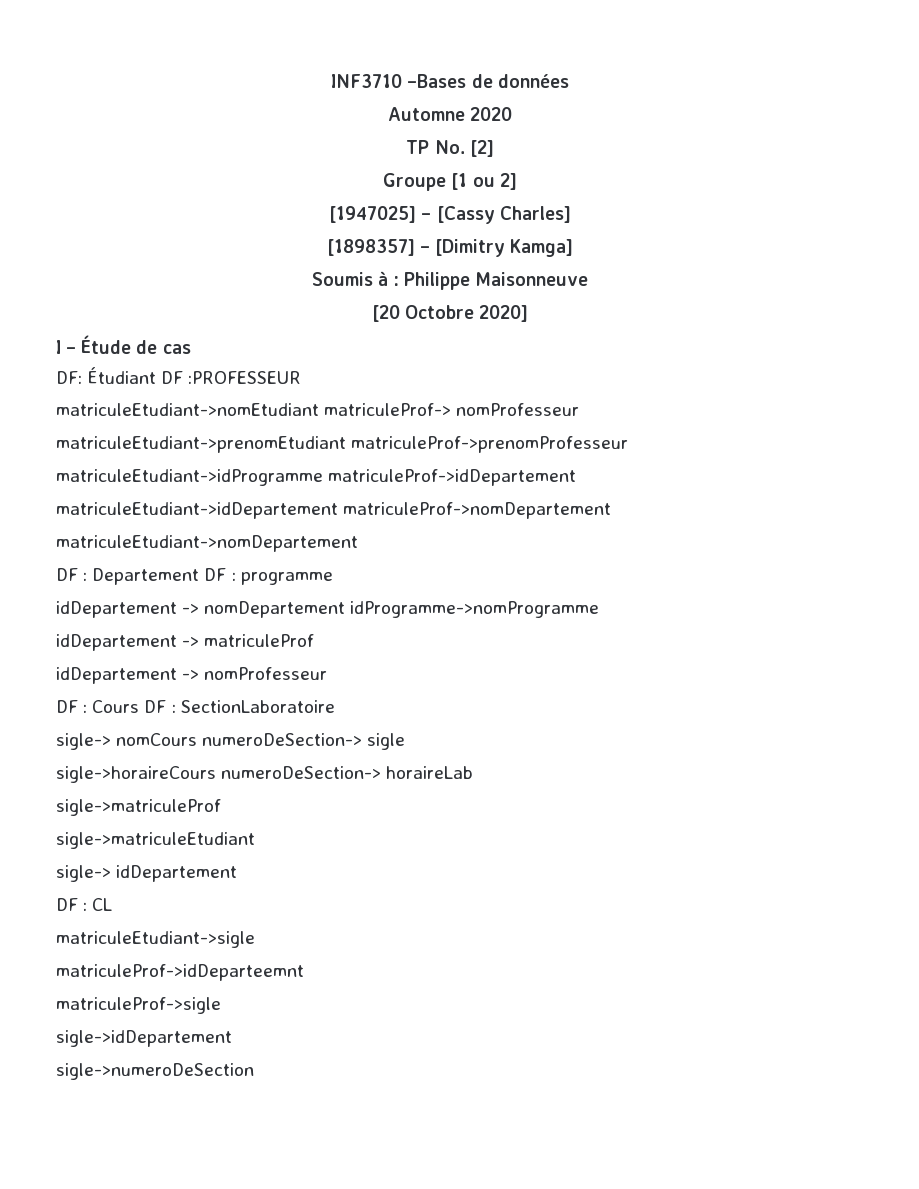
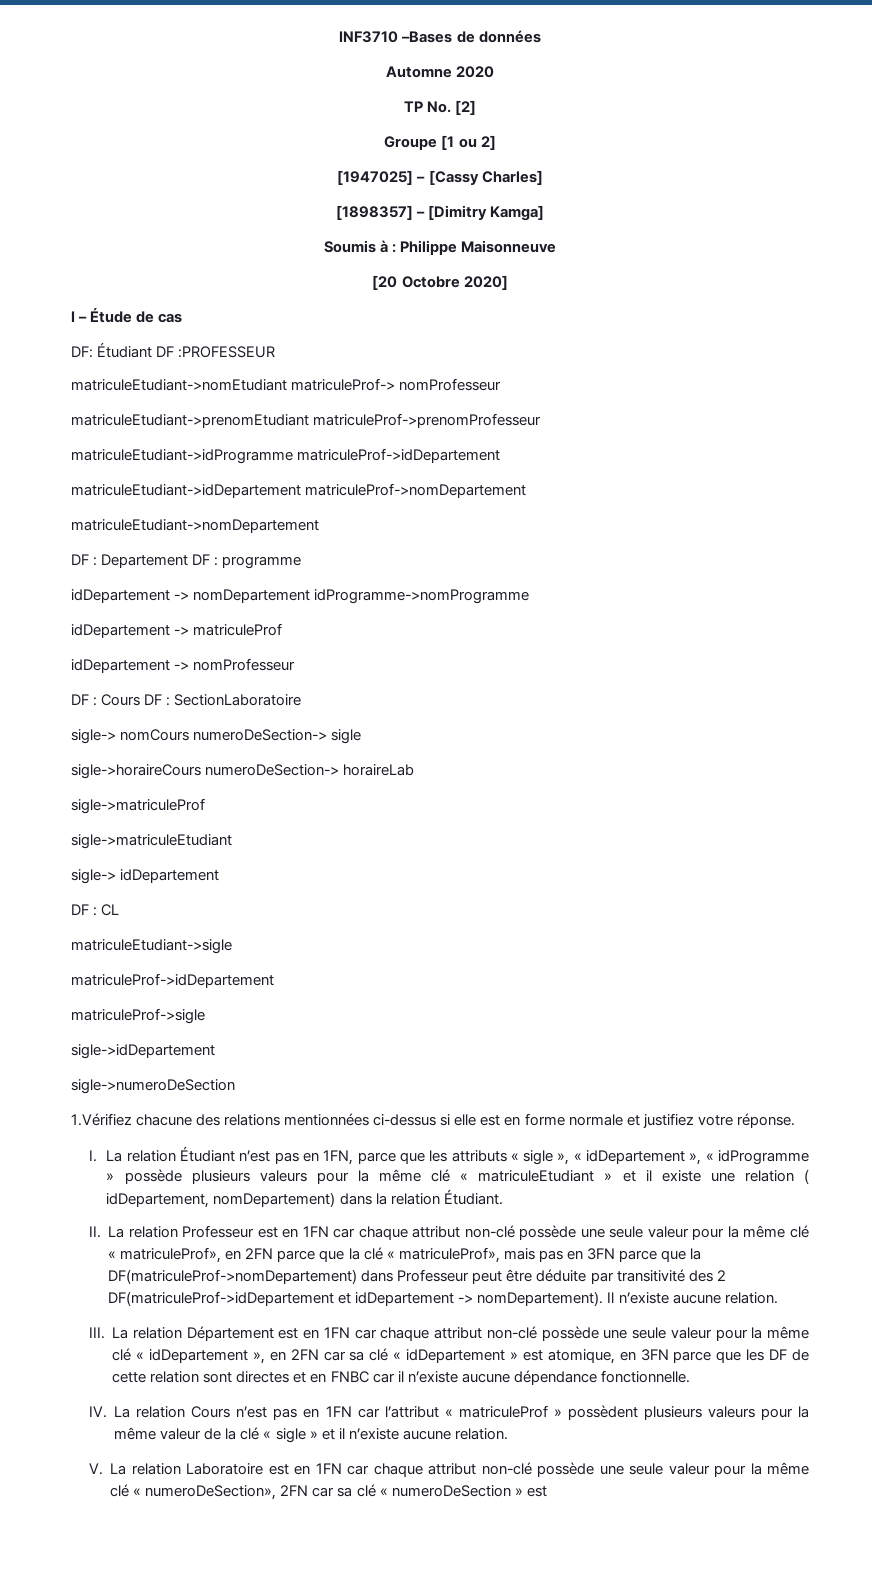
  matriculeEtudiant->sigle
- matriculeProf->idDeparteemnt
+ matriculeProf->idDepartement
+ 1.Vérifiez chacune des relations mentionnées ci-dessus si elle est en forme normale et justifiez votre réponse.
+ I. La relation Étudiant n’est pas en 1FN, parce que les attributs « sigle », « idDepartement », « idProgramme » possède plusieurs valeurs pour la même clé « matriculeEtudiant » et il existe une relation ( idDepartement, nomDepartement) dans la relation Étudiant.
+ II. La relation Professeur est en 1FN car chaque attribut non-clé possède une seule valeur pour la même clé « matriculeProf», en 2FN parce que la clé « matriculeProf», mais pas en 3FN parce que la DF(matriculeProf->nomDepartement) dans Professeur peut être déduite par transitivité des 2 DF(matriculeProf->idDepartement et idDepartement -> nomDepartement). Il n’existe aucune relation.
+ III. La relation Département est en 1FN car chaque attribut non-clé possède une seule valeur pour la même clé « idDepartement », en 2FN car sa clé « idDepartement » est atomique, en 3FN parce que les DF de cette relation sont directes et en FNBC car il n’existe aucune dépendance fonctionnelle.
+ IV. La relation Cours n’est pas en 1FN car l’attribut « matriculeProf » possèdent plusieurs valeurs pour la même valeur de la clé « sigle » et il n’existe aucune relation.
+ V. La relation Laboratoire est en 1FN car chaque attribut non-clé possède une seule valeur pour la même clé « numeroDeSection», 2FN car sa clé « numeroDeSection » est

